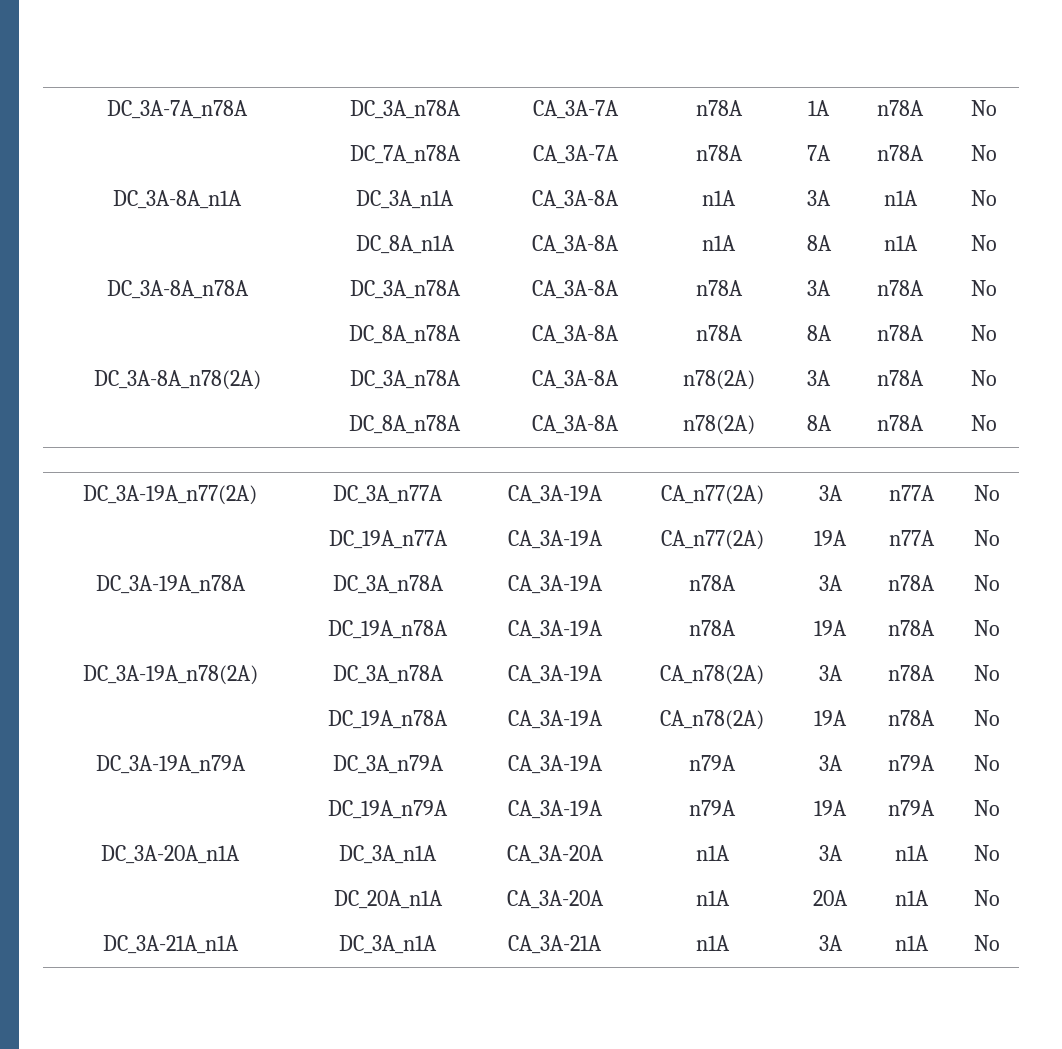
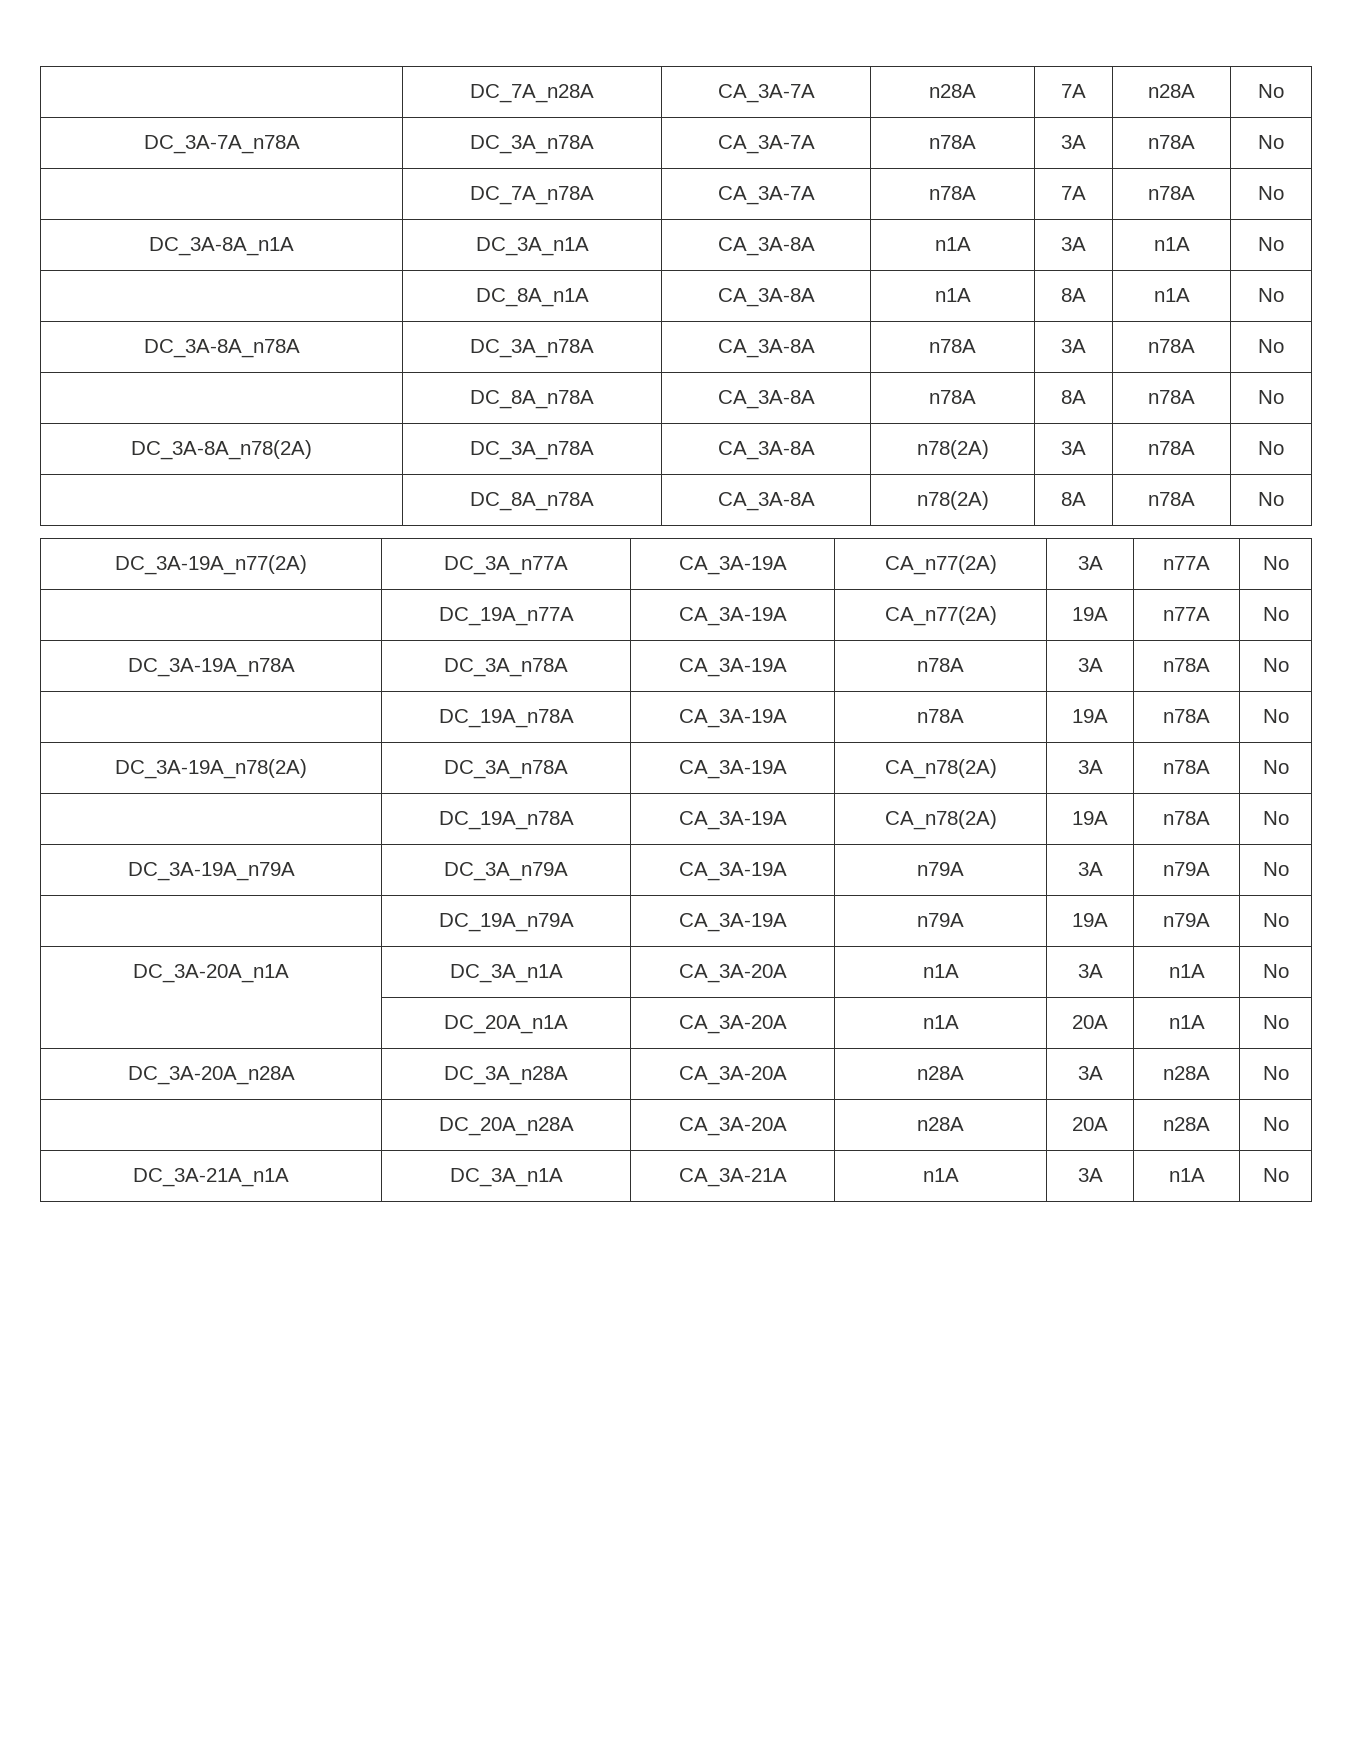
+ | DC_7A_n28A | CA_3A-7A | n28A | 7A | n28A | No
- DC_3A-7A_n78A | DC_3A_n78A | CA_3A-7A | n78A | 1A | n78A | No
+ DC_3A-7A_n78A | DC_3A_n78A | CA_3A-7A | n78A | 3A | n78A | No
+ DC_3A-20A_n28A | DC_3A_n28A | CA_3A-20A | n28A | 3A | n28A | No
+ | DC_20A_n28A | CA_3A-20A | n28A | 20A | n28A | No

